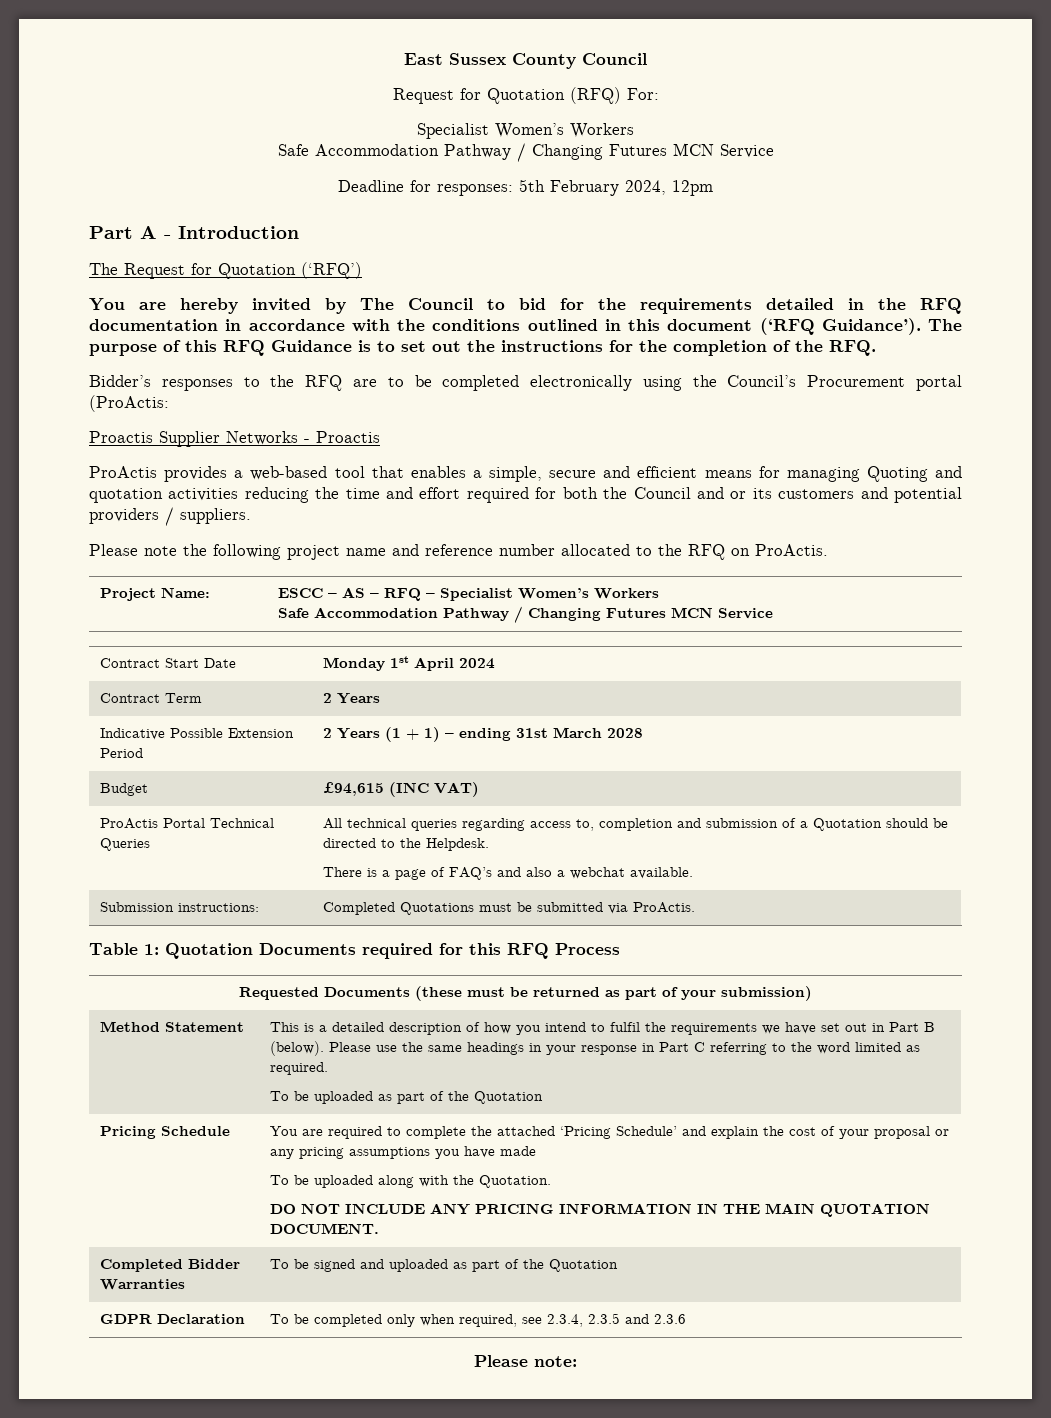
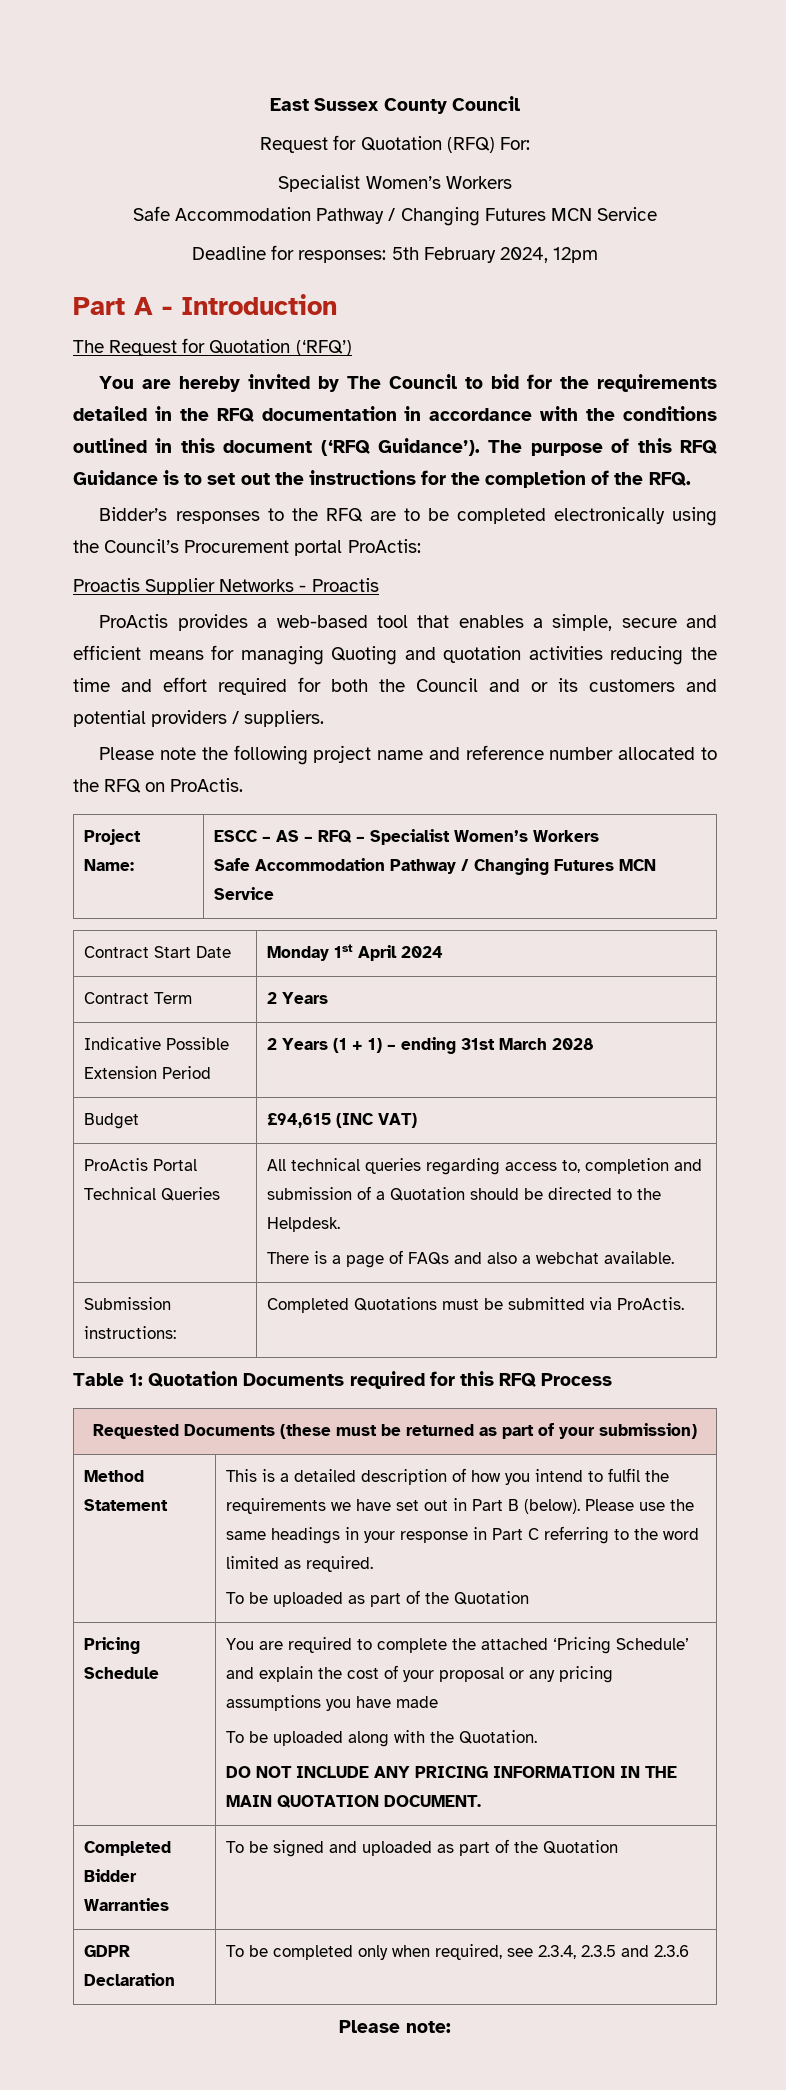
- Bidder’s responses to the RFQ are to be completed electronically using the Council’s Procurement portal (ProActis:
+ Bidder’s responses to the RFQ are to be completed electronically using the Council’s Procurement portal ProActis:
  ProActis Portal Technical Queries | All technical queries regarding access to, completion and submission of a Quotation should be directed to the Helpdesk.
- There is a page of FAQ’s and also a webchat available.
+ There is a page of FAQs and also a webchat available.

